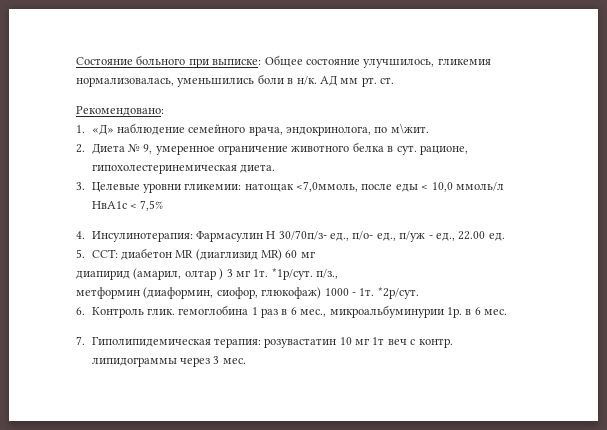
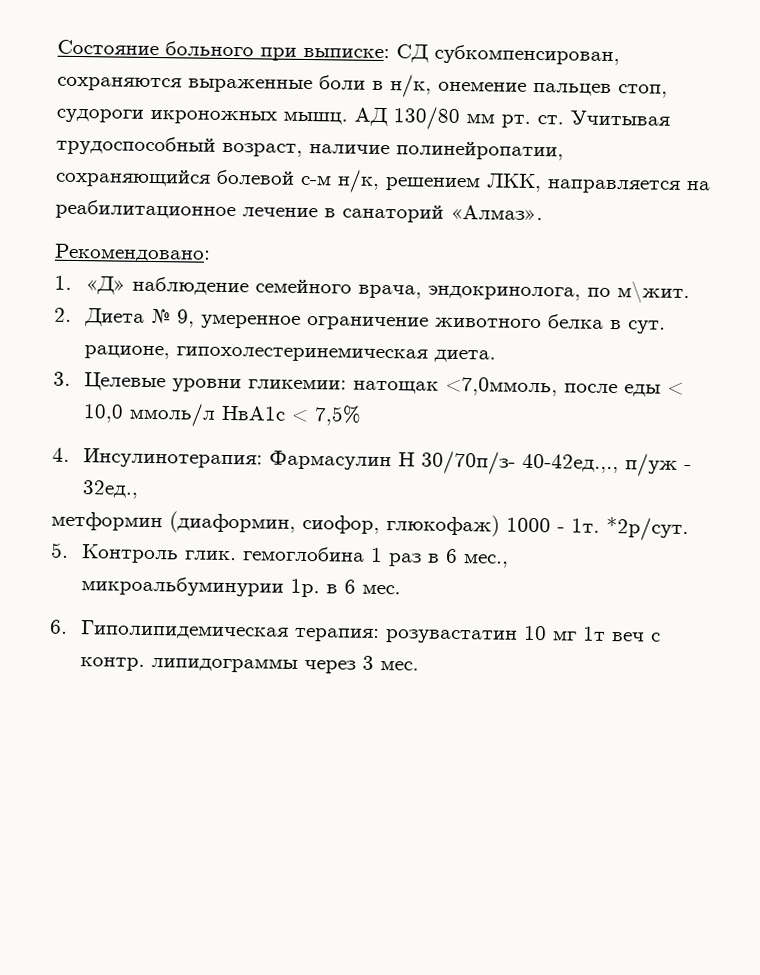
- Состояние больного при выписке: Общее состояние улучшилось, гликемия нормализовалась, уменьшились боли в н/к. АД мм рт. ст.
+ Состояние больного при выписке: СД субкомпенсирован, сохраняются выраженные боли в н/к, онемение пальцев стоп, судороги икроножных мышц. АД 130/80 мм рт. ст. Учитывая трудоспособный возраст, наличие полинейропатии, сохраняющийся болевой с-м н/к, решением ЛКК, направляется на реабилитационное лечение в санаторий «Алмаз».
- 4. Инсулинотерапия: Фармасулин Н 30/70п/з- ед., п/о- ед., п/уж - ед., 22.00 ед.
- 5. ССТ: диабетон МR (диаглизид МR) 60 мг
- диапирид (амарил, олтар ) 3 мг 1т. *1р/сут. п/з.,
+ 4. Инсулинотерапия: Фармасулин Н 30/70п/з- 40-42ед.,., п/уж - 32ед.,
- 6. Контроль глик. гемоглобина 1 раз в 6 мес., микроальбуминурии 1р. в 6 мес.
+ 5. Контроль глик. гемоглобина 1 раз в 6 мес., микроальбуминурии 1р. в 6 мес.
- 7. Гиполипидемическая терапия: розувастатин 10 мг 1т веч с контр. липидограммы через 3 мес.
+ 6. Гиполипидемическая терапия: розувастатин 10 мг 1т веч с контр. липидограммы через 3 мес.

